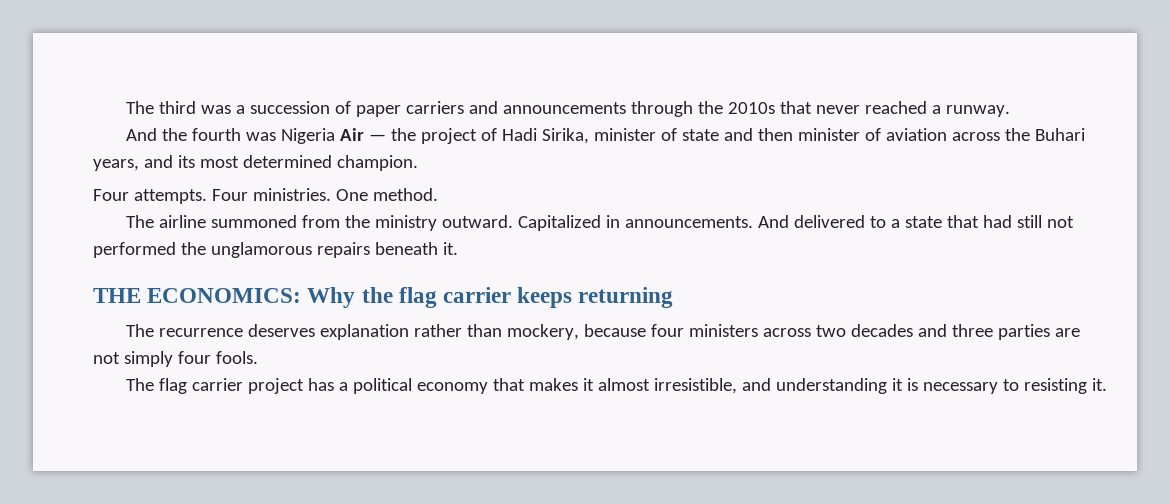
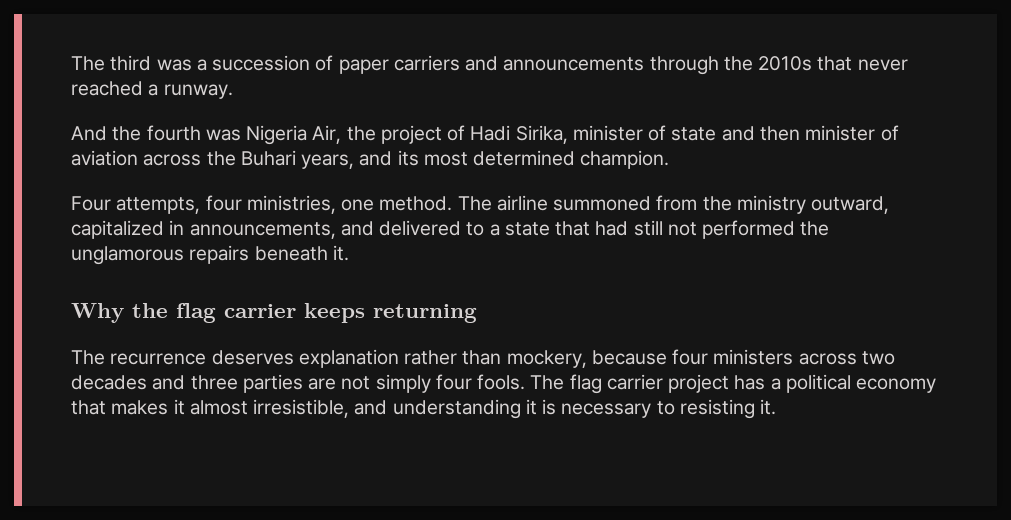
- And the fourth was Nigeria Air — the project of Hadi Sirika, minister of state and then minister of aviation across the Buhari years, and its most determined champion.
+ And the fourth was Nigeria Air, the project of Hadi Sirika, minister of state and then minister of aviation across the Buhari years, and its most determined champion.
- Four attempts. Four ministries. One method.
- The airline summoned from the ministry outward. Capitalized in announcements. And delivered to a state that had still not performed the unglamorous repairs beneath it.
+ Four attempts, four ministries, one method. The airline summoned from the ministry outward, capitalized in announcements, and delivered to a state that had still not performed the unglamorous repairs beneath it.
- THE ECONOMICS: Why the flag carrier keeps returning
+ Why the flag carrier keeps returning
- The recurrence deserves explanation rather than mockery, because four ministers across two decades and three parties are not simply four fools.
- The flag carrier project has a political economy that makes it almost irresistible, and understanding it is necessary to resisting it.
+ The recurrence deserves explanation rather than mockery, because four ministers across two decades and three parties are not simply four fools. The flag carrier project has a political economy that makes it almost irresistible, and understanding it is necessary to resisting it.

